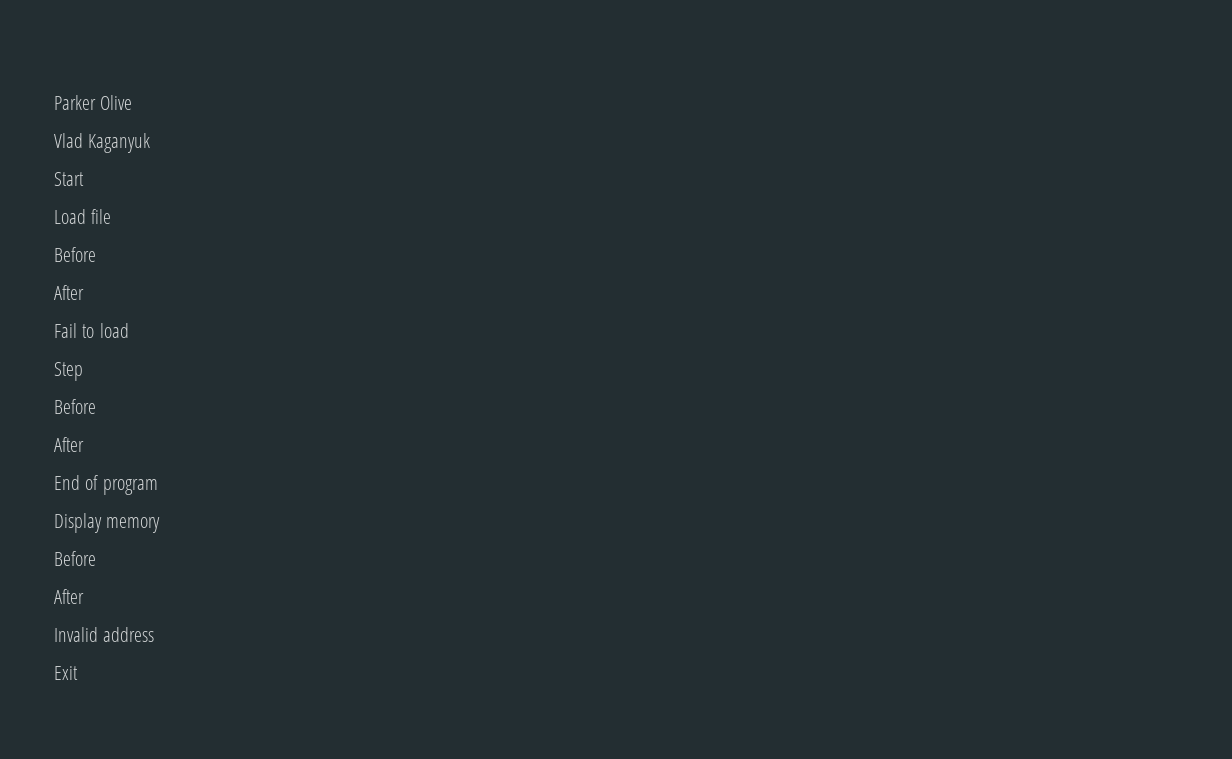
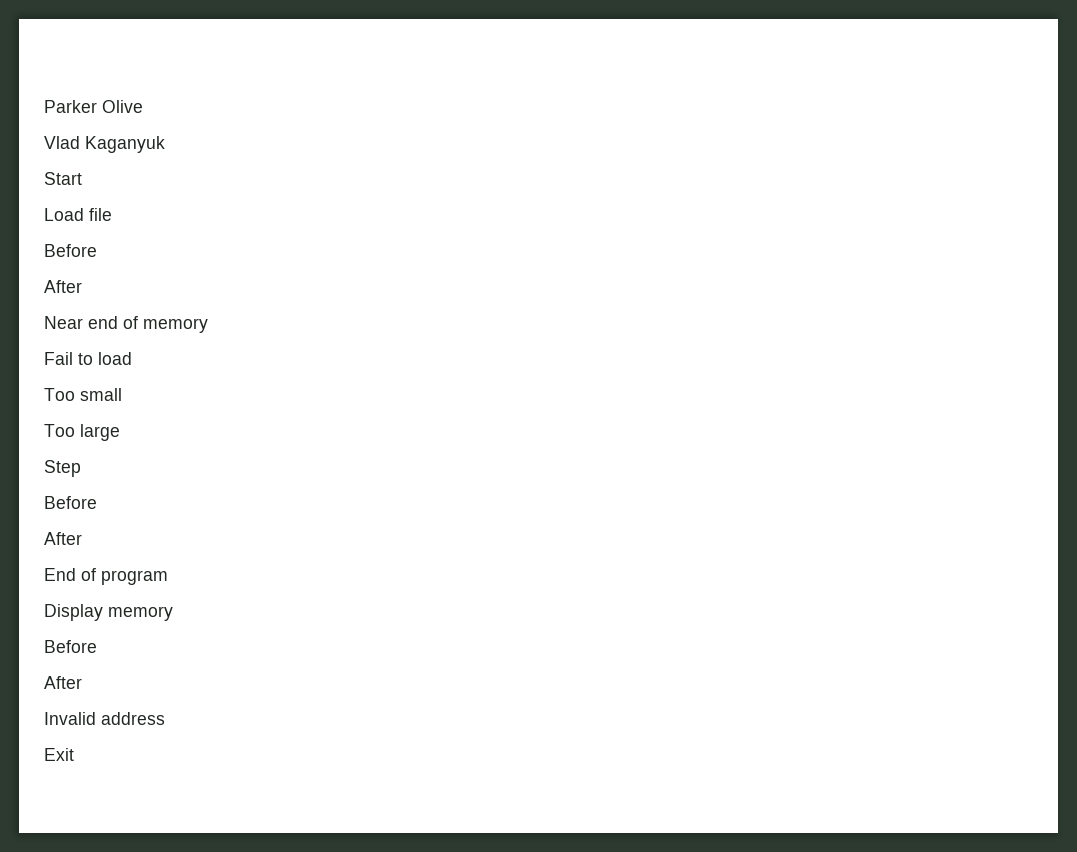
+ Near end of memory
+ Too small
+ Too large

